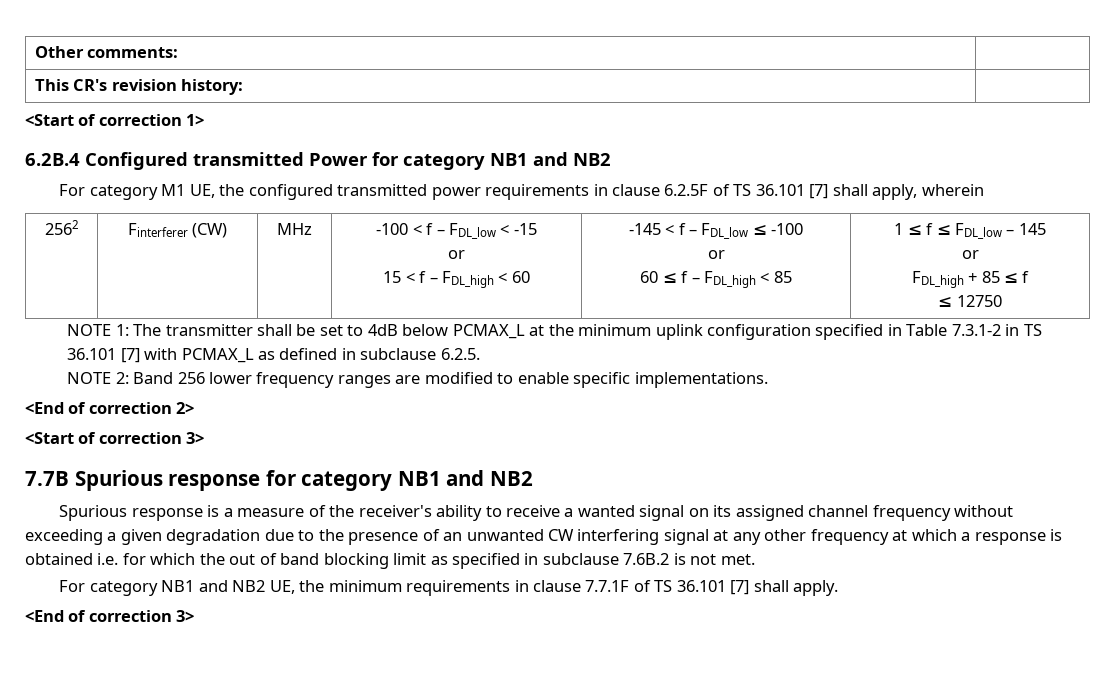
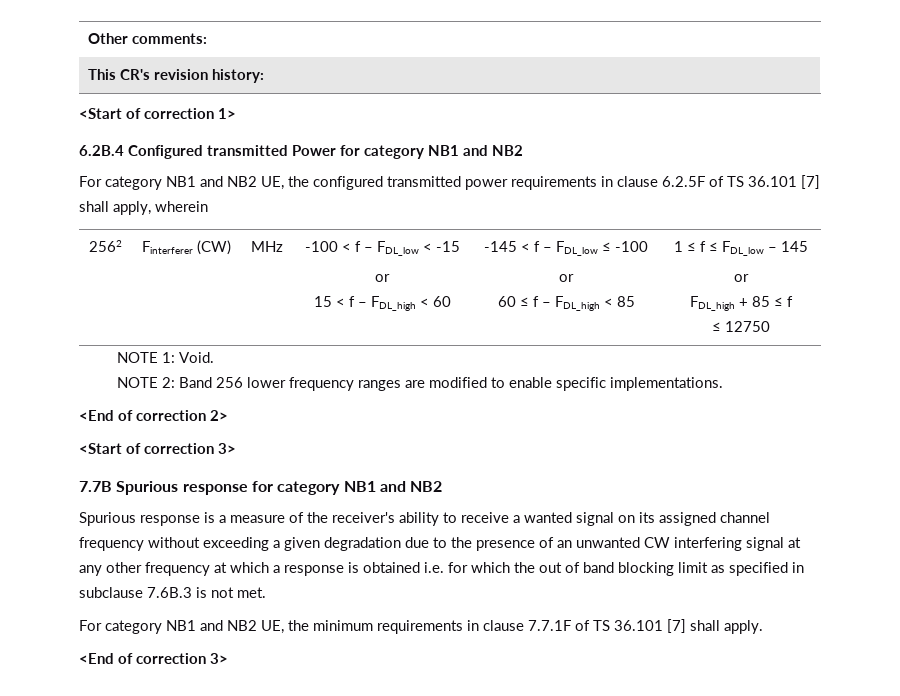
- For category M1 UE, the configured transmitted power requirements in clause 6.2.5F of TS 36.101 [7] shall apply, wherein
+ For category NB1 and NB2 UE, the configured transmitted power requirements in clause 6.2.5F of TS 36.101 [7] shall apply, wherein
- NOTE 1: The transmitter shall be set to 4dB below PCMAX_L at the minimum uplink configuration specified in Table 7.3.1-2 in TS 36.101 [7] with PCMAX_L as defined in subclause 6.2.5.
+ NOTE 1: Void.
- Spurious response is a measure of the receiver's ability to receive a wanted signal on its assigned channel frequency without exceeding a given degradation due to the presence of an unwanted CW interfering signal at any other frequency at which a response is obtained i.e. for which the out of band blocking limit as specified in subclause 7.6B.2 is not met.
+ Spurious response is a measure of the receiver's ability to receive a wanted signal on its assigned channel frequency without exceeding a given degradation due to the presence of an unwanted CW interfering signal at any other frequency at which a response is obtained i.e. for which the out of band blocking limit as specified in subclause 7.6B.3 is not met.

